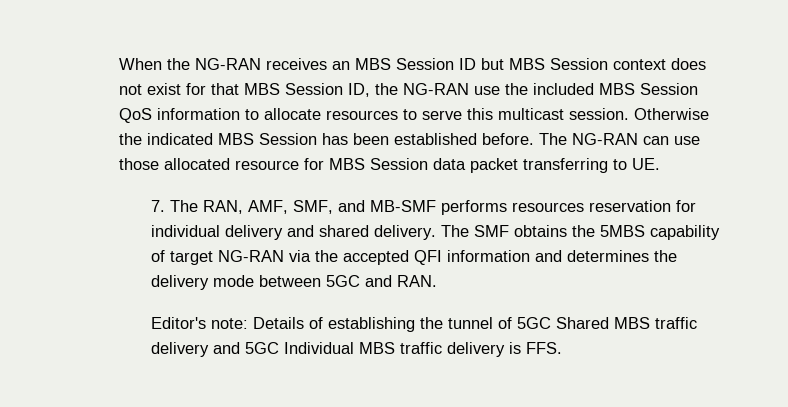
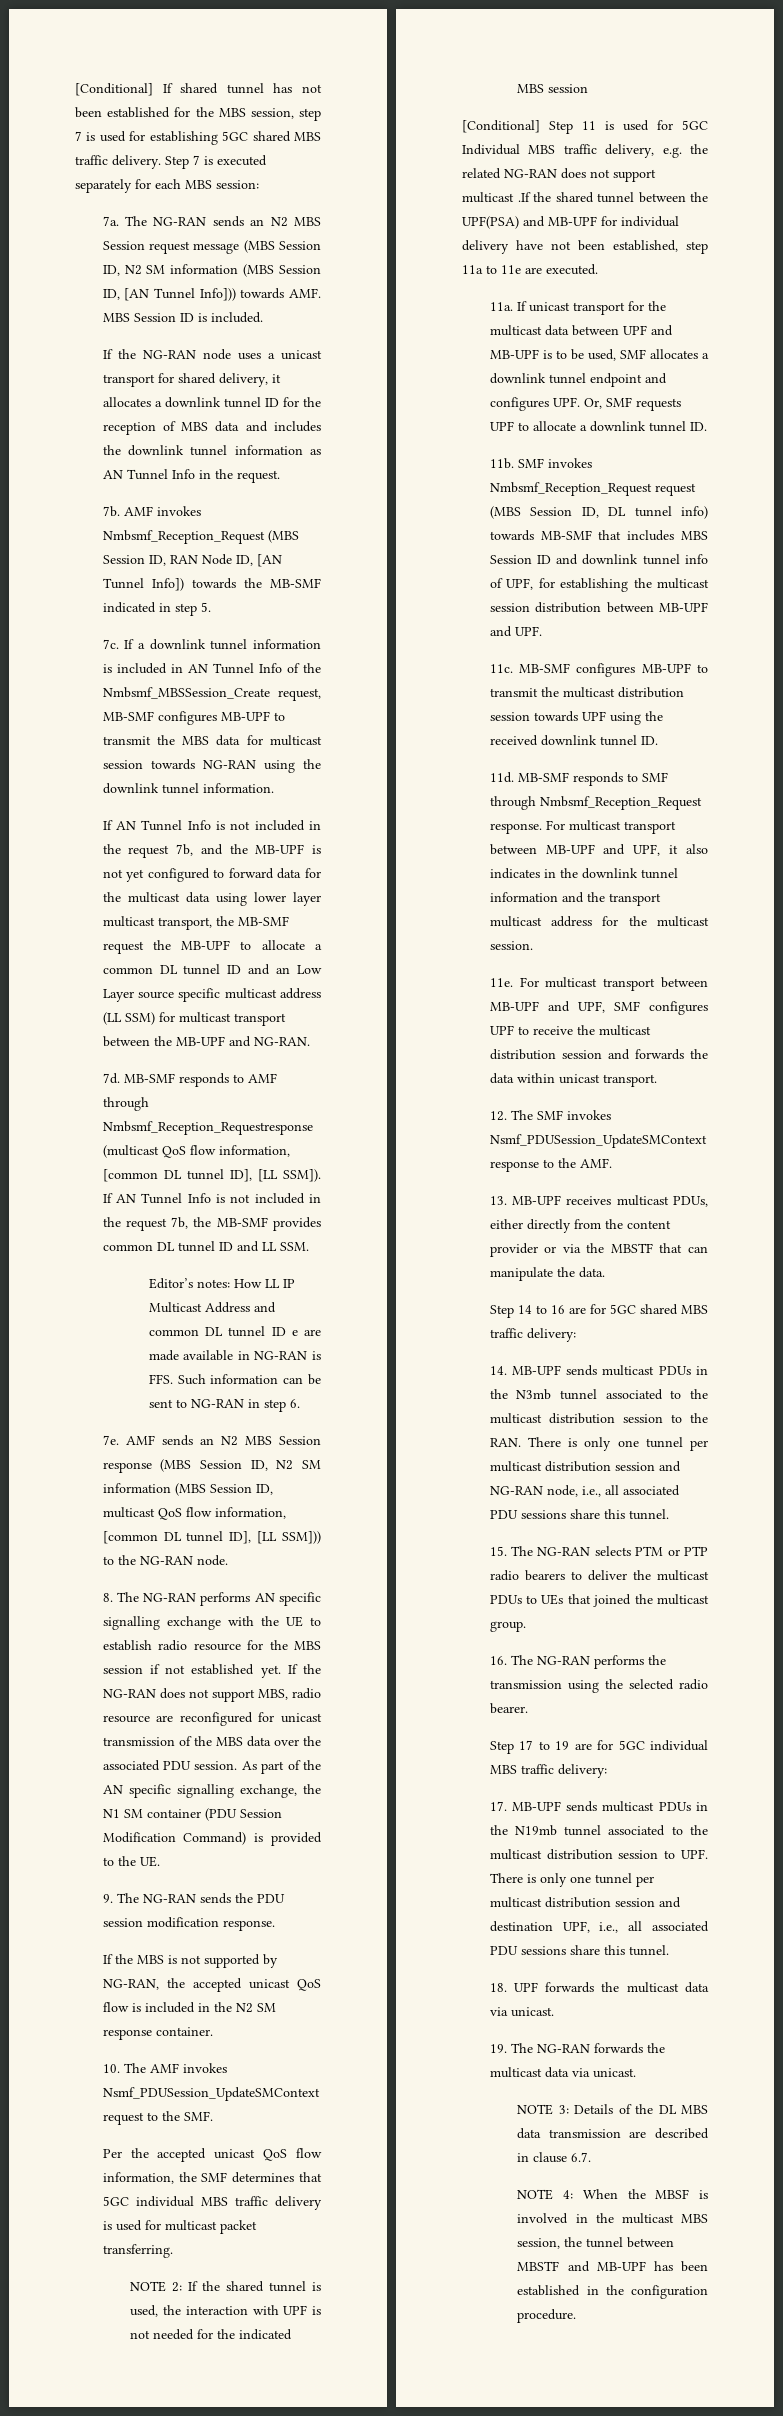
- When the NG-RAN receives an MBS Session ID but MBS Session context does not exist for that MBS Session ID, the NG-RAN use the included MBS Session QoS information to allocate resources to serve this multicast session. Otherwise the indicated MBS Session has been established before. The NG-RAN can use those allocated resource for MBS Session data packet transferring to UE.
- 7. The RAN, AMF, SMF, and MB-SMF performs resources reservation for individual delivery and shared delivery. The SMF obtains the 5MBS capability of target NG-RAN via the accepted QFI information and determines the delivery mode between 5GC and RAN.
- Editor's note: Details of establishing the tunnel of 5GC Shared MBS traffic delivery and 5GC Individual MBS traffic delivery is FFS.
+ [Conditional] If shared tunnel has not been established for the MBS session, step 7 is used for establishing 5GC shared MBS traffic delivery. Step 7 is executed separately for each MBS session:
+ 7a. The NG-RAN sends an N2 MBS Session request message (MBS Session ID, N2 SM information (MBS Session ID, [AN Tunnel Info])) towards AMF. MBS Session ID is included.
+ If the NG-RAN node uses a unicast transport for shared delivery, it allocates a downlink tunnel ID for the reception of MBS data and includes the downlink tunnel information as AN Tunnel Info in the request.
+ 7b. AMF invokes Nmbsmf_Reception_Request (MBS Session ID, RAN Node ID, [AN Tunnel Info]) towards the MB-SMF indicated in step 5.
+ 7c. If a downlink tunnel information is included in AN Tunnel Info of the Nmbsmf_MBSSession_Create request, MB-SMF configures MB-UPF to transmit the MBS data for multicast session towards NG-RAN using the downlink tunnel information.
+ If AN Tunnel Info is not included in the request 7b, and the MB-UPF is not yet configured to forward data for the multicast data using lower layer multicast transport, the MB-SMF request the MB-UPF to allocate a common DL tunnel ID and an Low Layer source specific multicast address (LL SSM) for multicast transport between the MB-UPF and NG-RAN.
+ 7d. MB-SMF responds to AMF through Nmbsmf_Reception_Requestresponse (multicast QoS flow information, [common DL tunnel ID], [LL SSM]). If AN Tunnel Info is not included in the request 7b, the MB-SMF provides common DL tunnel ID and LL SSM.
+ Editor’s notes: How LL IP Multicast Address and common DL tunnel ID e are made available in NG-RAN is FFS. Such information can be sent to NG-RAN in step 6.
+ 7e. AMF sends an N2 MBS Session response (MBS Session ID, N2 SM information (MBS Session ID, multicast QoS flow information, [common DL tunnel ID], [LL SSM])) to the NG-RAN node.
+ 8. The NG-RAN performs AN specific signalling exchange with the UE to establish radio resource for the MBS session if not established yet. If the NG-RAN does not support MBS, radio resource are reconfigured for unicast transmission of the MBS data over the associated PDU session. As part of the AN specific signalling exchange, the N1 SM container (PDU Session Modification Command) is provided to the UE.
+ 9. The NG-RAN sends the PDU session modification response.
+ If the MBS is not supported by NG-RAN, the accepted unicast QoS flow is included in the N2 SM response container.
+ 10. The AMF invokes Nsmf_PDUSession_UpdateSMContext request to the SMF.
+ Per the accepted unicast QoS flow information, the SMF determines that 5GC individual MBS traffic delivery is used for multicast packet transferring.
+ NOTE 2: If the shared tunnel is used, the interaction with UPF is not needed for the indicated MBS session
+ [Conditional] Step 11 is used for 5GC Individual MBS traffic delivery, e.g. the related NG-RAN does not support multicast .If the shared tunnel between the UPF(PSA) and MB-UPF for individual delivery have not been established, step 11a to 11e are executed.
+ 11a. If unicast transport for the multicast data between UPF and MB-UPF is to be used, SMF allocates a downlink tunnel endpoint and configures UPF. Or, SMF requests UPF to allocate a downlink tunnel ID.
+ 11b. SMF invokes Nmbsmf_Reception_Request request (MBS Session ID, DL tunnel info) towards MB-SMF that includes MBS Session ID and downlink tunnel info of UPF, for establishing the multicast session distribution between MB-UPF and UPF.
+ 11c. MB-SMF configures MB-UPF to transmit the multicast distribution session towards UPF using the received downlink tunnel ID.
+ 11d. MB-SMF responds to SMF through Nmbsmf_Reception_Request response. For multicast transport between MB-UPF and UPF, it also indicates in the downlink tunnel information and the transport multicast address for the multicast session.
+ 11e. For multicast transport between MB-UPF and UPF, SMF configures UPF to receive the multicast distribution session and forwards the data within unicast transport.
+ 12. The SMF invokes Nsmf_PDUSession_UpdateSMContext response to the AMF.
+ 13. MB-UPF receives multicast PDUs, either directly from the content provider or via the MBSTF that can manipulate the data.
+ Step 14 to 16 are for 5GC shared MBS traffic delivery:
+ 14. MB-UPF sends multicast PDUs in the N3mb tunnel associated to the multicast distribution session to the RAN. There is only one tunnel per multicast distribution session and NG-RAN node, i.e., all associated PDU sessions share this tunnel.
+ 15. The NG-RAN selects PTM or PTP radio bearers to deliver the multicast PDUs to UEs that joined the multicast group.
+ 16. The NG-RAN performs the transmission using the selected radio bearer.
+ Step 17 to 19 are for 5GC individual MBS traffic delivery:
+ 17. MB-UPF sends multicast PDUs in the N19mb tunnel associated to the multicast distribution session to UPF. There is only one tunnel per multicast distribution session and destination UPF, i.e., all associated PDU sessions share this tunnel.
+ 18. UPF forwards the multicast data via unicast.
+ 19. The NG-RAN forwards the multicast data via unicast.
+ NOTE 3: Details of the DL MBS data transmission are described in clause 6.7.
+ NOTE 4: When the MBSF is involved in the multicast MBS session, the tunnel between MBSTF and MB-UPF has been established in the configuration procedure.

